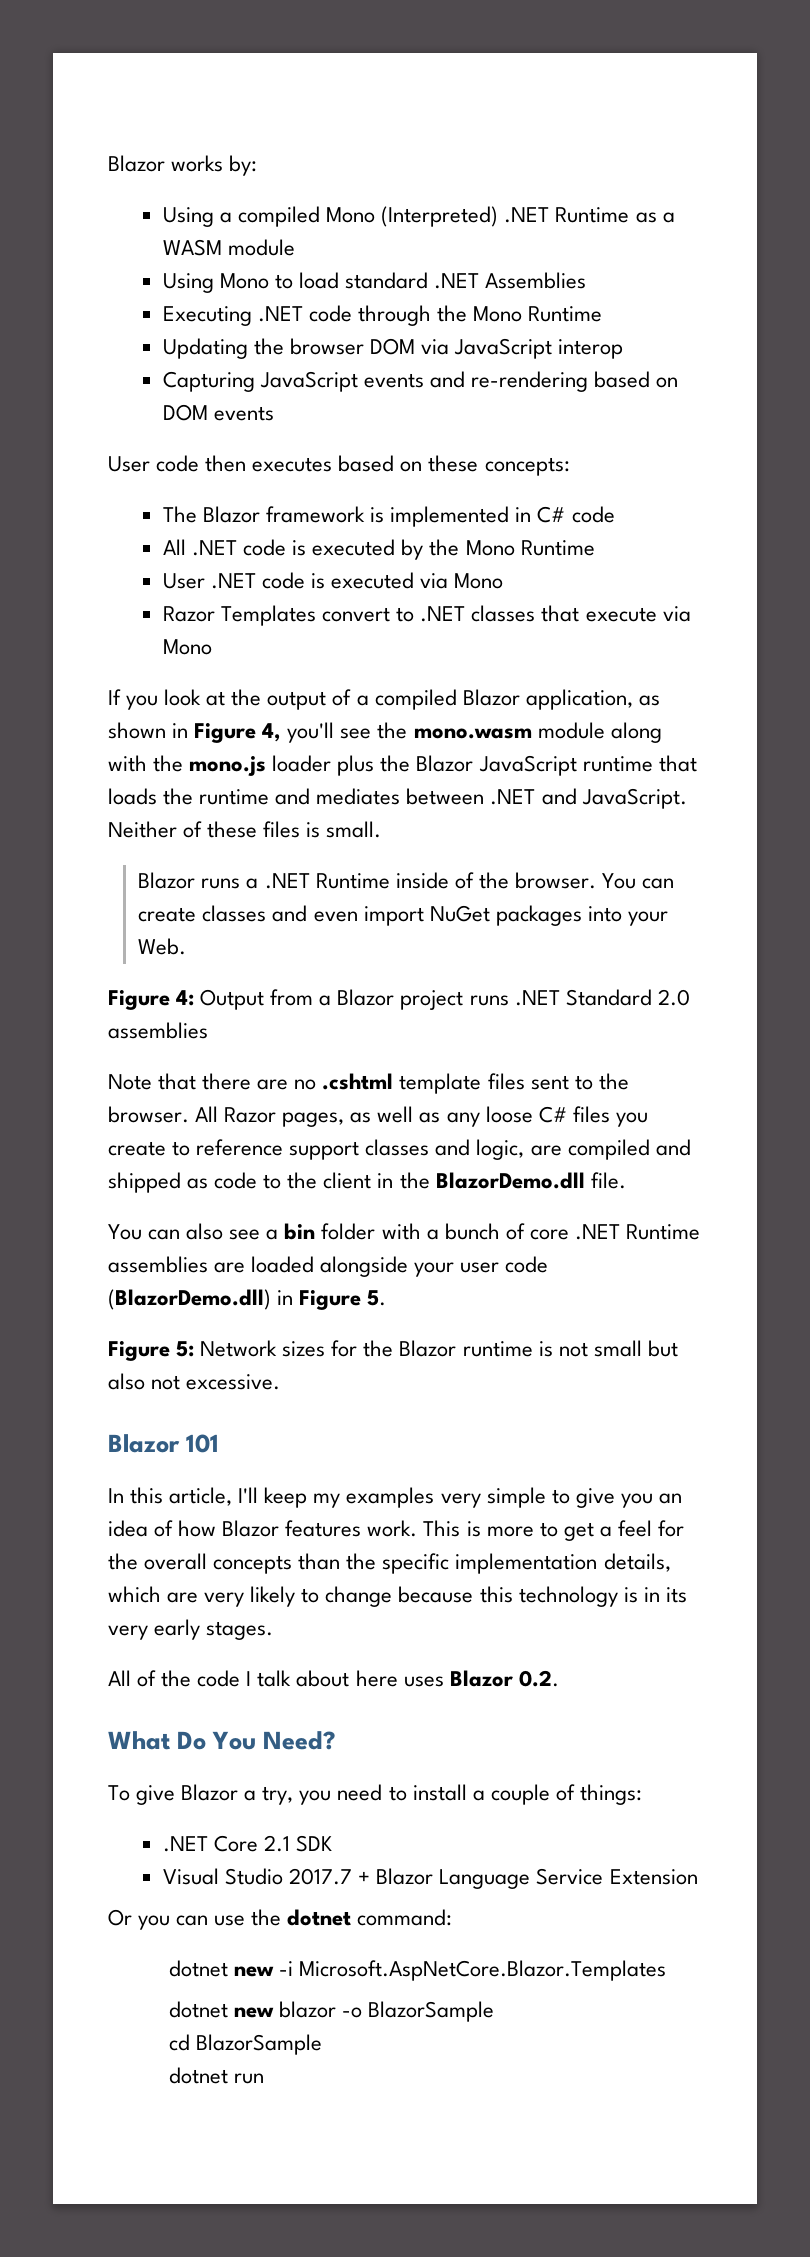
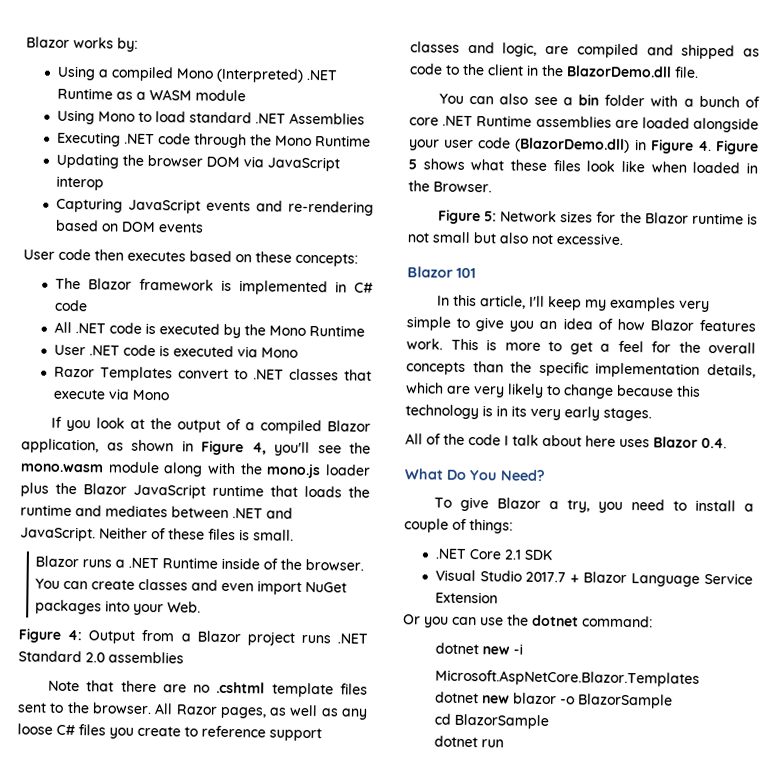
- You can also see a bin folder with a bunch of core .NET Runtime assemblies are loaded alongside your user code (BlazorDemo.dll) in Figure 5.
+ You can also see a bin folder with a bunch of core .NET Runtime assemblies are loaded alongside your user code (BlazorDemo.dll) in Figure 4. Figure 5 shows what these files look like when loaded in the Browser.
- All of the code I talk about here uses Blazor 0.2.
+ All of the code I talk about here uses Blazor 0.4.
- dotnet new -i Microsoft.AspNetCore.Blazor.Templates
+ dotnet new -i
+ Microsoft.AspNetCore.Blazor.Templates

